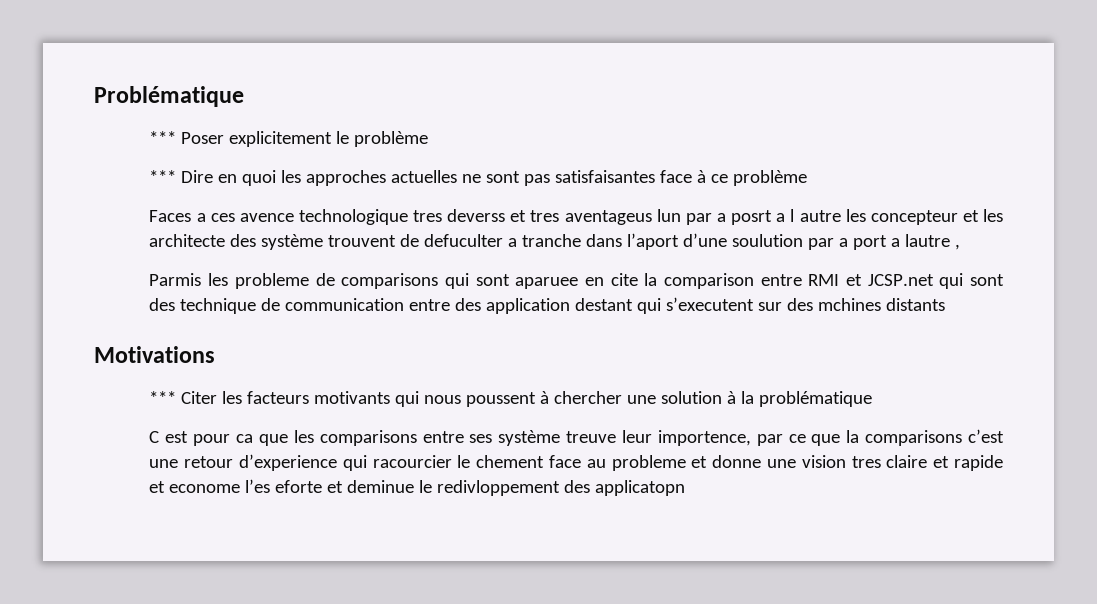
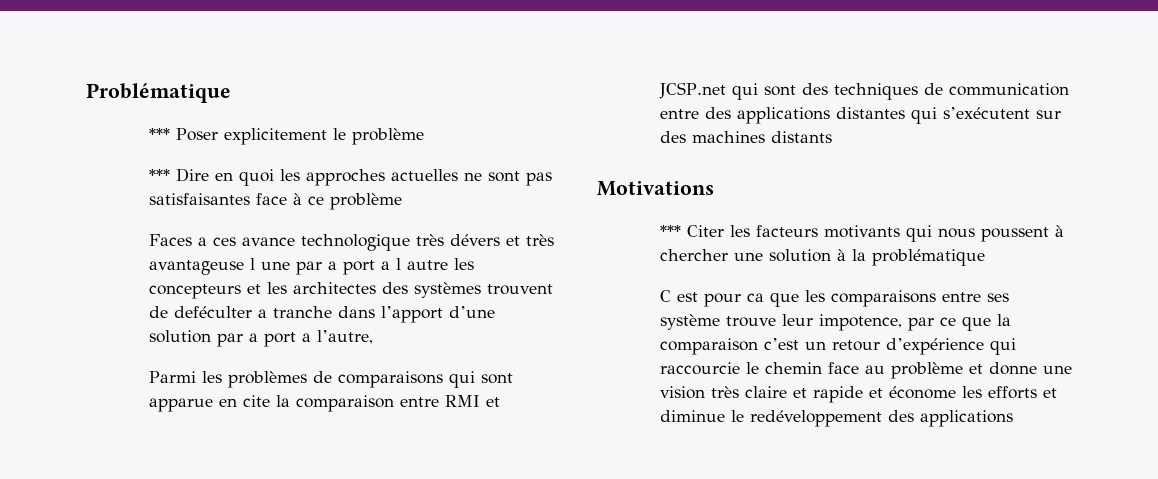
- Faces a ces avence technologique tres deverss et tres aventageus lun par a posrt a l autre les concepteur et les architecte des système trouvent de defuculter a tranche dans l’aport d’une soulution par a port a lautre ,
- Parmis les probleme de comparisons qui sont aparuee en cite la comparison entre RMI et JCSP.net qui sont des technique de communication entre des application destant qui s’executent sur des mchines distants
+ Faces a ces avance technologique très dévers et très avantageuse l une par a port a l autre les concepteurs et les architectes des systèmes trouvent de deféculter a tranche dans l’apport d’une solution par a port a l’autre,
+ Parmi les problèmes de comparaisons qui sont apparue en cite la comparaison entre RMI et JCSP.net qui sont des techniques de communication entre des applications distantes qui s’exécutent sur des machines distants
- C est pour ca que les comparisons entre ses système treuve leur importence, par ce que la comparisons c’est une retour d’experience qui racourcier le chement face au probleme et donne une vision tres claire et rapide et econome l’es eforte et deminue le redivloppement des applicatopn
+ C est pour ca que les comparaisons entre ses système trouve leur impotence, par ce que la comparaison c’est un retour d’expérience qui raccourcie le chemin face au problème et donne une vision très claire et rapide et économe les efforts et diminue le redéveloppement des applications

